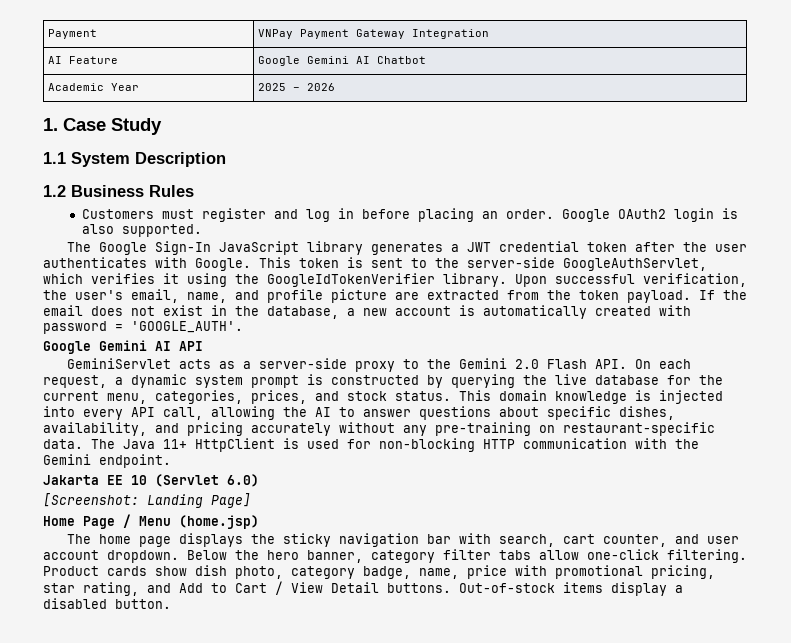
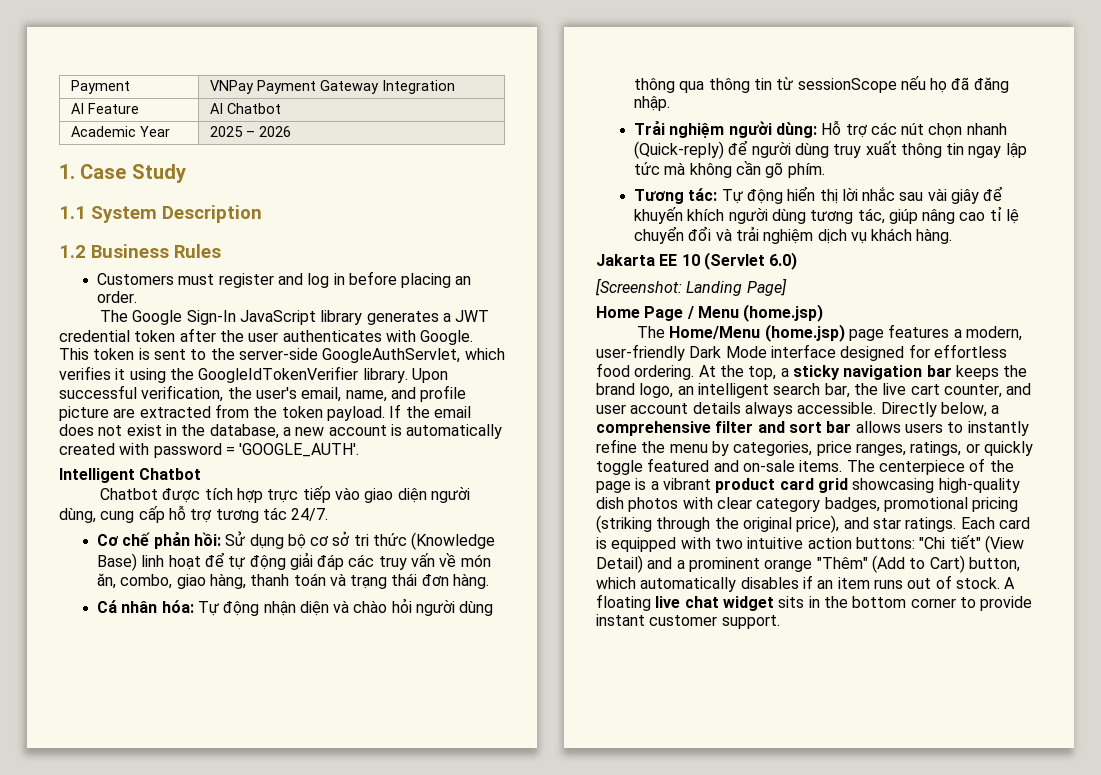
- AI Feature | Google Gemini AI Chatbot
+ AI Feature | AI Chatbot
- Google OAuth2 login is also supported.
- Google Gemini AI API
- GeminiServlet acts as a server-side proxy to the Gemini 2.0 Flash API. On each request, a dynamic system prompt is constructed by querying the live database for the current menu, categories, prices, and stock status. This domain knowledge is injected into every API call, allowing the AI to answer questions about specific dishes, availability, and pricing accurately without any pre-training on restaurant-specific data. The Java 11+ HttpClient is used for non-blocking HTTP communication with the Gemini endpoint.
+ Intelligent Chatbot
+ Chatbot được tích hợp trực tiếp vào giao diện người dùng, cung cấp hỗ trợ tương tác 24/7.
+ Cơ chế phản hồi: Sử dụng bộ cơ sở tri thức (Knowledge Base) linh hoạt để tự động giải đáp các truy vấn về món ăn, combo, giao hàng, thanh toán và trạng thái đơn hàng.
+ Cá nhân hóa: Tự động nhận diện và chào hỏi người dùng thông qua thông tin từ sessionScope nếu họ đã đăng nhập.
+ Trải nghiệm người dùng: Hỗ trợ các nút chọn nhanh (Quick-reply) để người dùng truy xuất thông tin ngay lập tức mà không cần gõ phím.
+ Tương tác: Tự động hiển thị lời nhắc sau vài giây để khuyến khích người dùng tương tác, giúp nâng cao tỉ lệ chuyển đổi và trải nghiệm dịch vụ khách hàng.
- The home page displays the sticky navigation bar with search, cart counter, and user account dropdown. Below the hero banner, category filter tabs allow one-click filtering. Product cards show dish photo, category badge, name, price with promotional pricing, star rating, and Add to Cart / View Detail buttons. Out-of-stock items display a disabled button.
+ The Home/Menu (home.jsp) page features a modern, user-friendly Dark Mode interface designed for effortless food ordering. At the top, a sticky navigation bar keeps the brand logo, an intelligent search bar, the live cart counter, and user account details always accessible. Directly below, a comprehensive filter and sort bar allows users to instantly refine the menu by categories, price ranges, ratings, or quickly toggle featured and on-sale items. The centerpiece of the page is a vibrant product card grid showcasing high-quality dish photos with clear category badges, promotional pricing (striking through the original price), and star ratings. Each card is equipped with two intuitive action buttons: "Chi tiết" (View Detail) and a prominent orange "Thêm" (Add to Cart) button, which automatically disables if an item runs out of stock. A floating live chat widget sits in the bottom corner to provide instant customer support.

